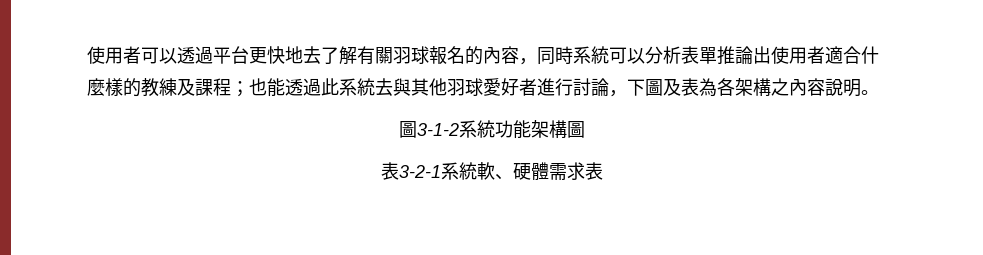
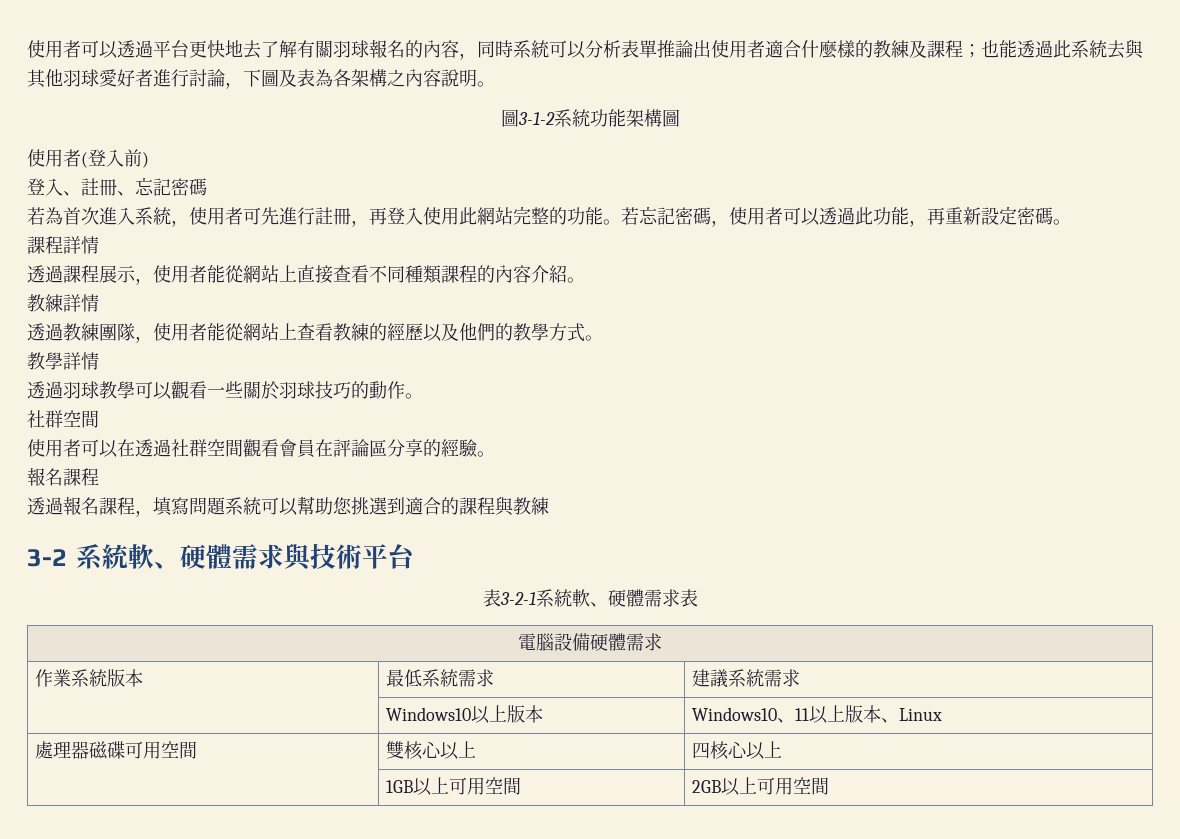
+ 使用者(登入前)
+ 登入、註冊、忘記密碼
+ 若為首次進入系統，使用者可先進行註冊，再登入使用此網站完整的功能。若忘記密碼，使用者可以透過此功能，再重新設定密碼。
+ 課程詳情
+ 透過課程展示，使用者能從網站上直接查看不同種類課程的內容介紹。
+ 教練詳情
+ 透過教練團隊，使用者能從網站上查看教練的經歷以及他們的教學方式。
+ 教學詳情
+ 透過羽球教學可以觀看一些關於羽球技巧的動作。
+ 社群空間
+ 使用者可以在透過社群空間觀看會員在評論區分享的經驗。
+ 報名課程
+ 透過報名課程，填寫問題系統可以幫助您挑選到適合的課程與教練
+ 3-2系統軟、硬體需求與技術平台
+ 電腦設備硬體需求
+ 作業系統版本 | 最低系統需求 | 建議系統需求
+ | Windows10以上版本 | Windows10、11以上版本、Linux
+ 處理器磁碟可用空間 | 雙核心以上 | 四核心以上
+ | 1GB以上可用空間 | 2GB以上可用空間

